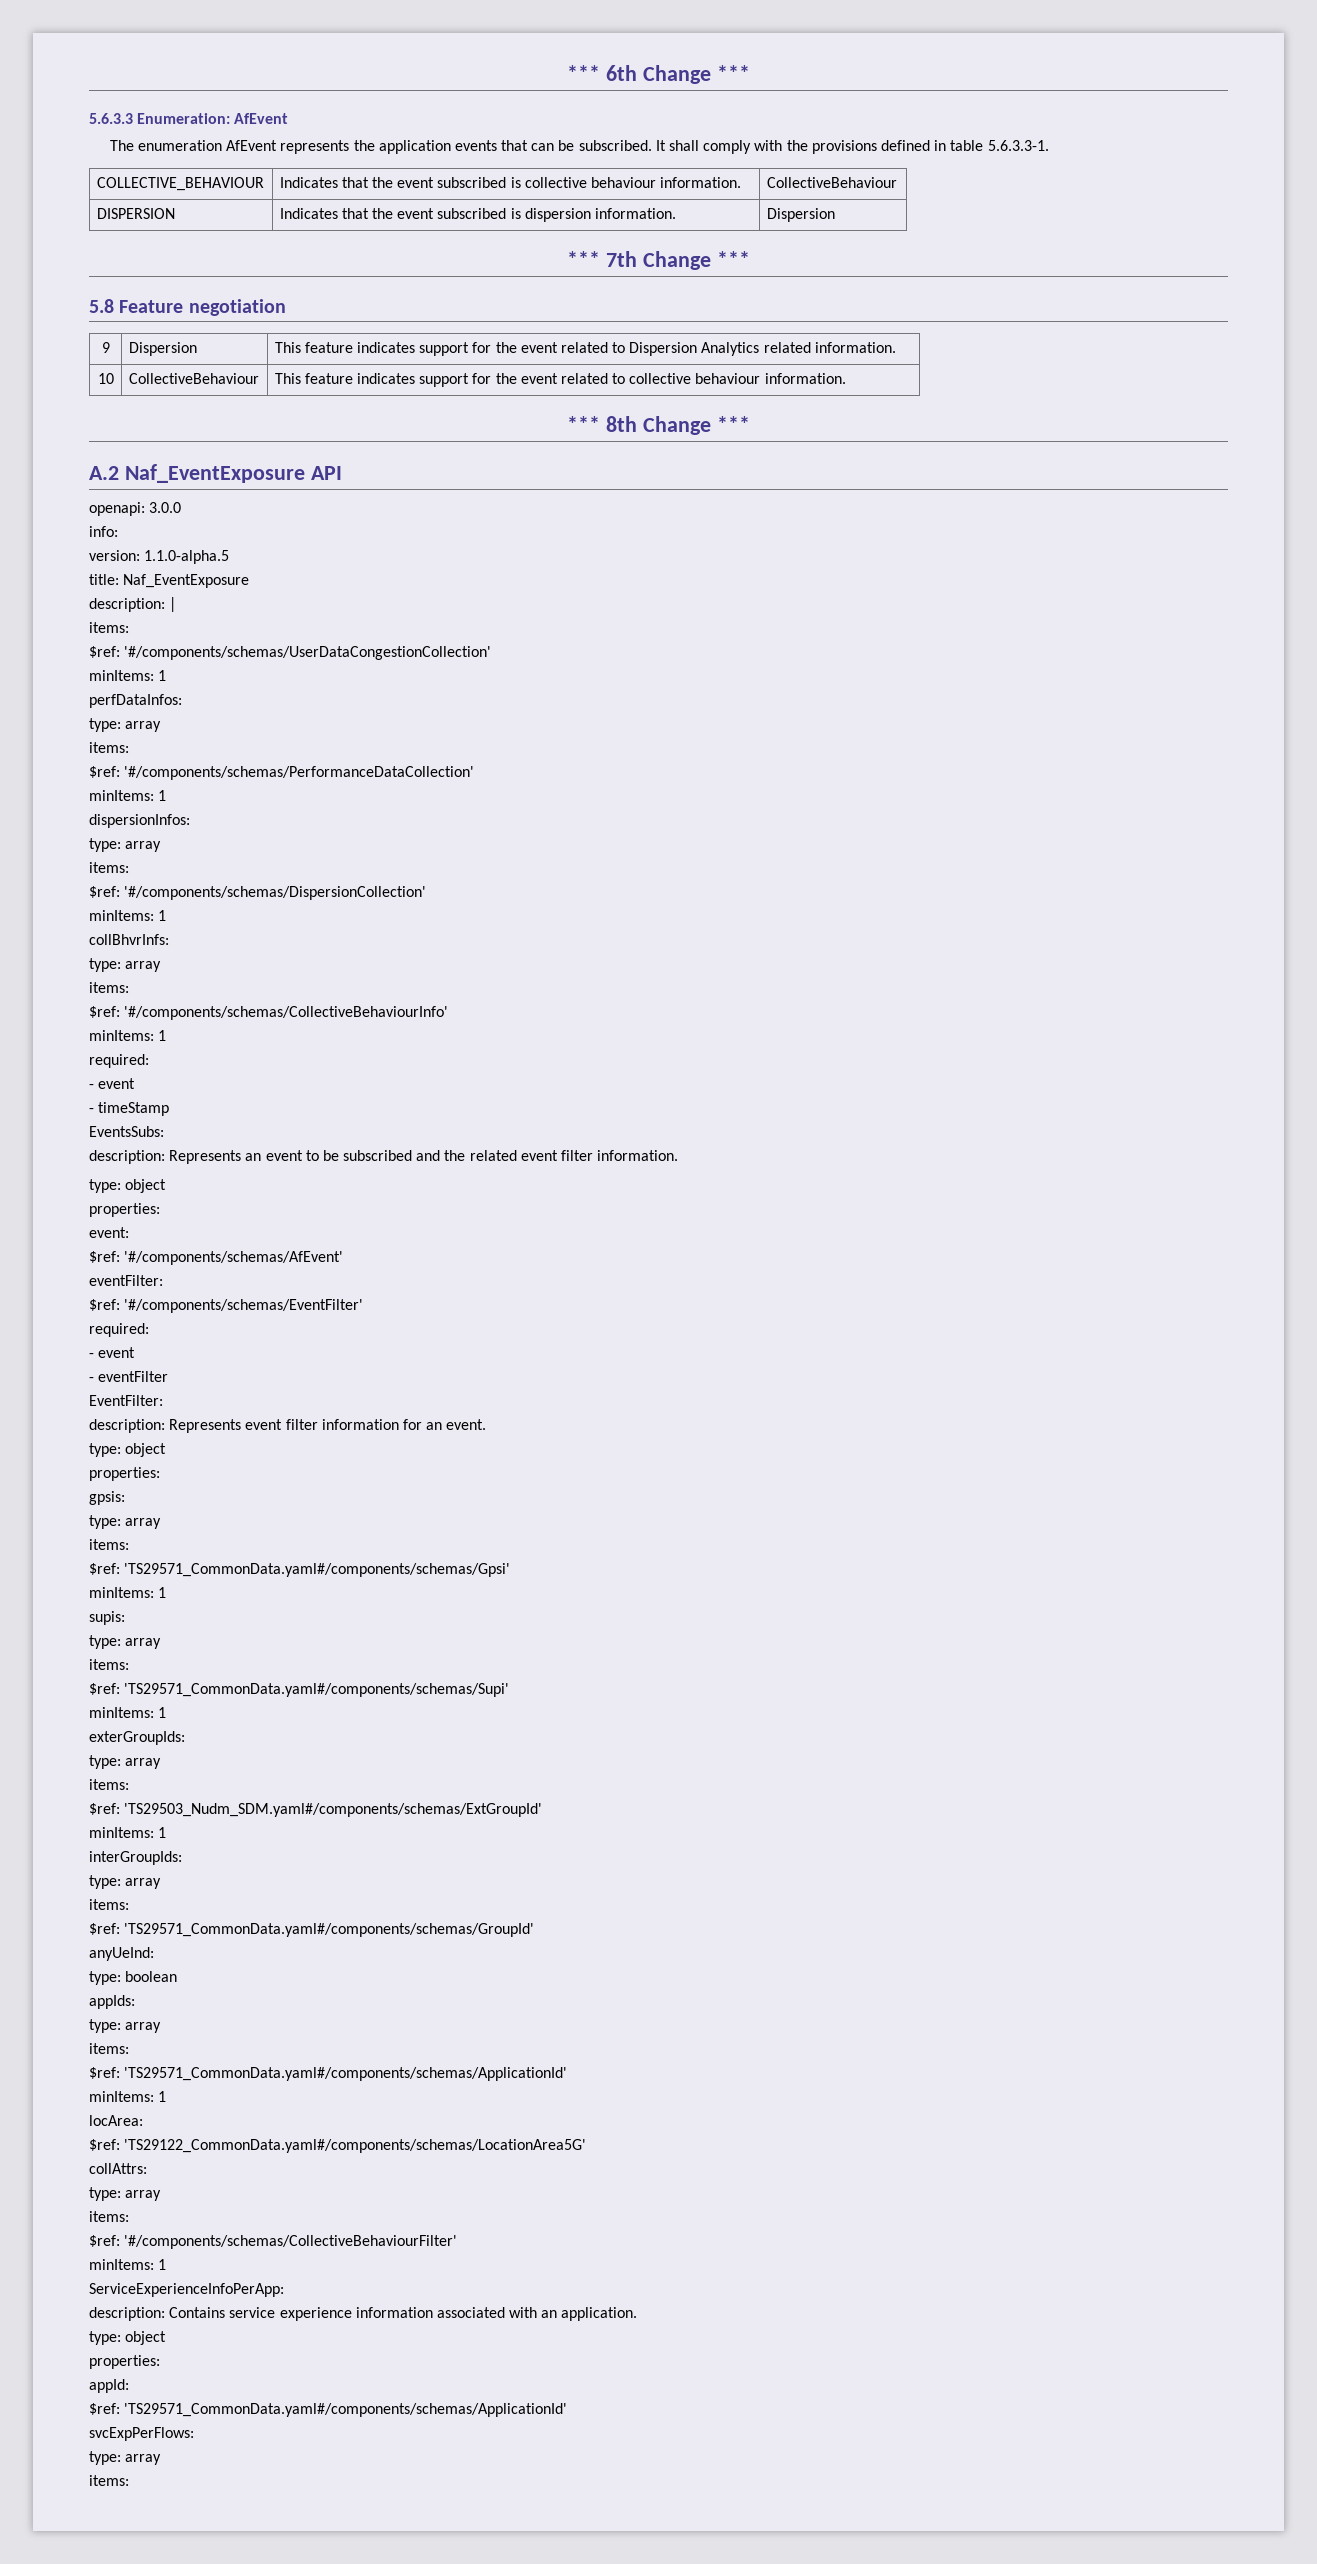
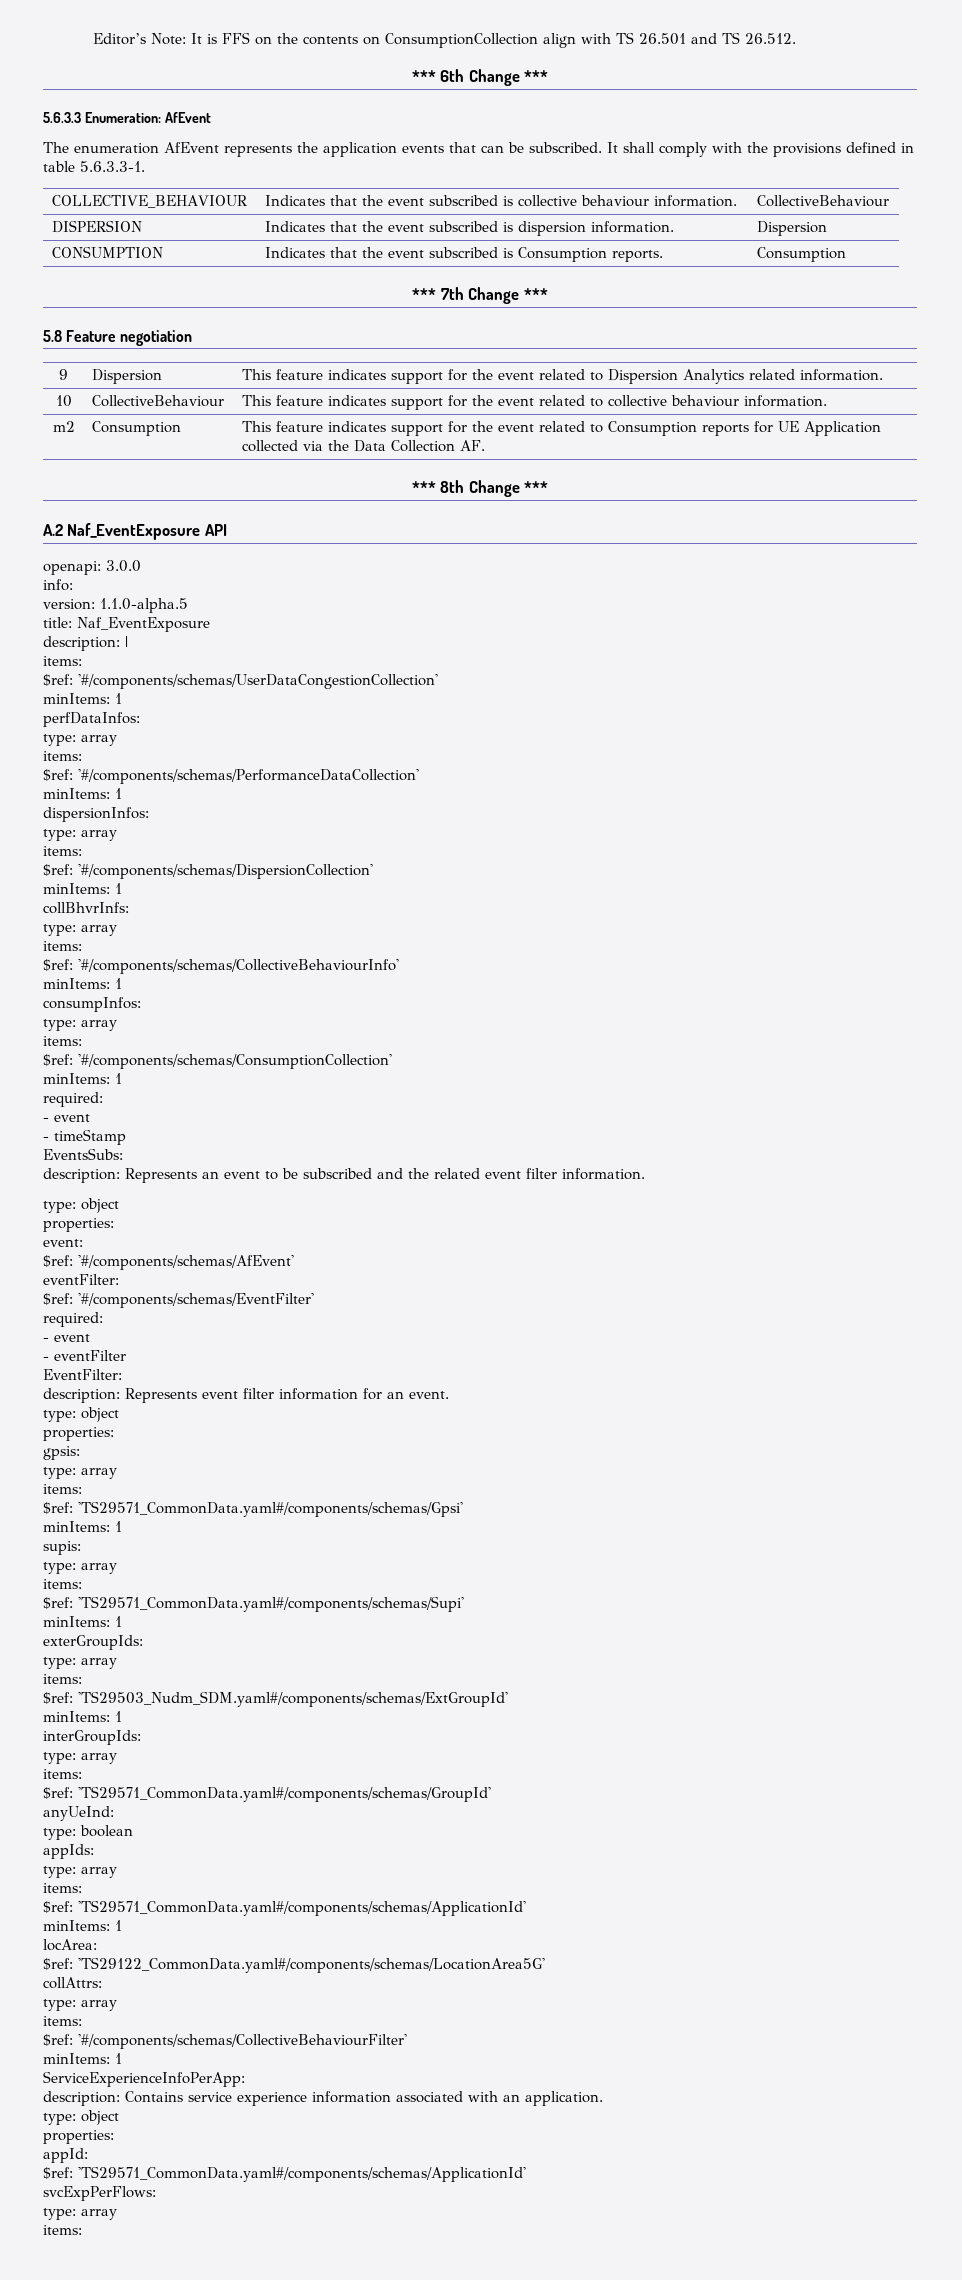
+ Editor’s Note: It is FFS on the contents on ConsumptionCollection align with TS 26.501 and TS 26.512.
+ CONSUMPTION | Indicates that the event subscribed is Consumption reports. | Consumption
+ m2 | Consumption | This feature indicates support for the event related to Consumption reports for UE Application collected via the Data Collection AF.
+ consumpInfos:
+ type: array
+ items:
+ $ref: '#/components/schemas/ConsumptionCollection'
+ minItems: 1

